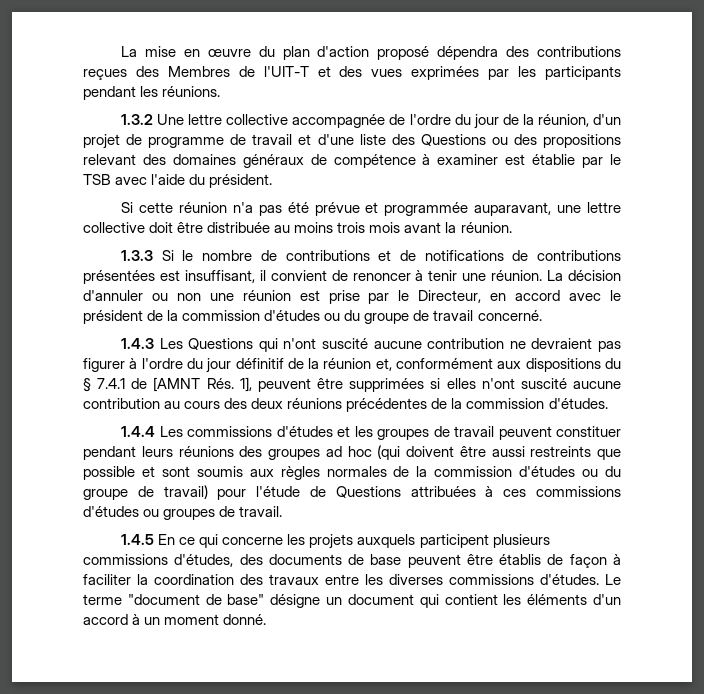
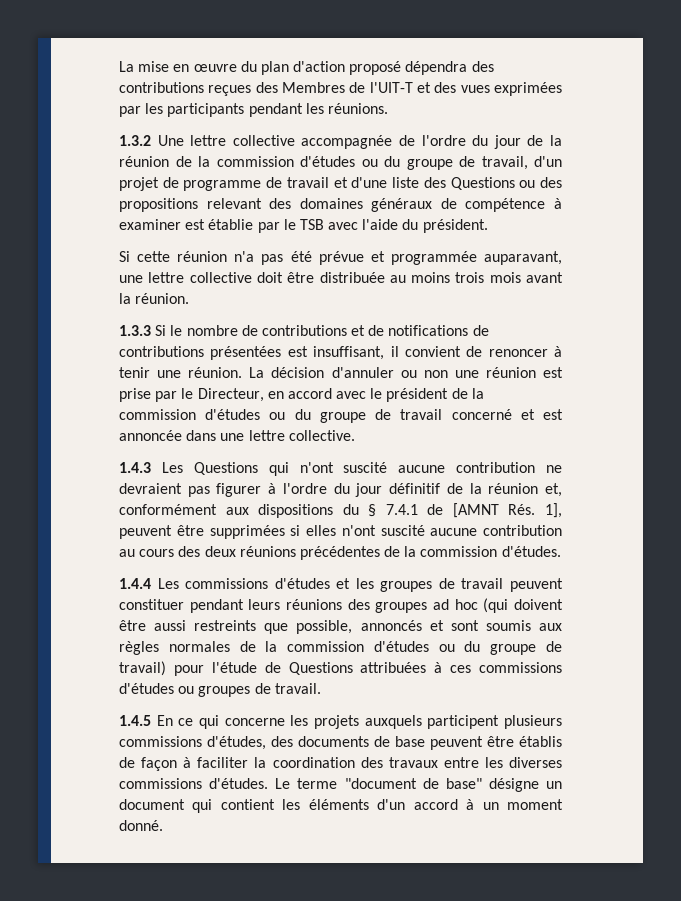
- 1.3.2 Une lettre collective accompagnée de l'ordre du jour de la réunion, d'un projet de programme de travail et d'une liste des Questions ou des propositions relevant des domaines généraux de compétence à examiner est établie par le TSB avec l'aide du président.
+ 1.3.2 Une lettre collective accompagnée de l'ordre du jour de la réunion de la commission d'études ou du groupe de travail, d'un projet de programme de travail et d'une liste des Questions ou des propositions relevant des domaines généraux de compétence à examiner est établie par le TSB avec l'aide du président.
- La décision d'annuler ou non une réunion est prise par le Directeur, en accord avec le président de la commission d'études ou du groupe de travail concerné.
+ La décision d'annuler ou non une réunion est prise par le Directeur, en accord avec le président de la commission d'études ou du groupe de travail concerné et est annoncée dans une lettre collective.
- 1.4.4 Les commissions d'études et les groupes de travail peuvent constituer pendant leurs réunions des groupes ad hoc (qui doivent être aussi restreints que possible et sont soumis aux règles normales de la commission d'études ou du groupe de travail) pour l'étude de Questions attribuées à ces commissions d'études ou groupes de travail.
+ 1.4.4 Les commissions d'études et les groupes de travail peuvent constituer pendant leurs réunions des groupes ad hoc (qui doivent être aussi restreints que possible, annoncés et sont soumis aux règles normales de la commission d'études ou du groupe de travail) pour l'étude de Questions attribuées à ces commissions d'études ou groupes de travail.

